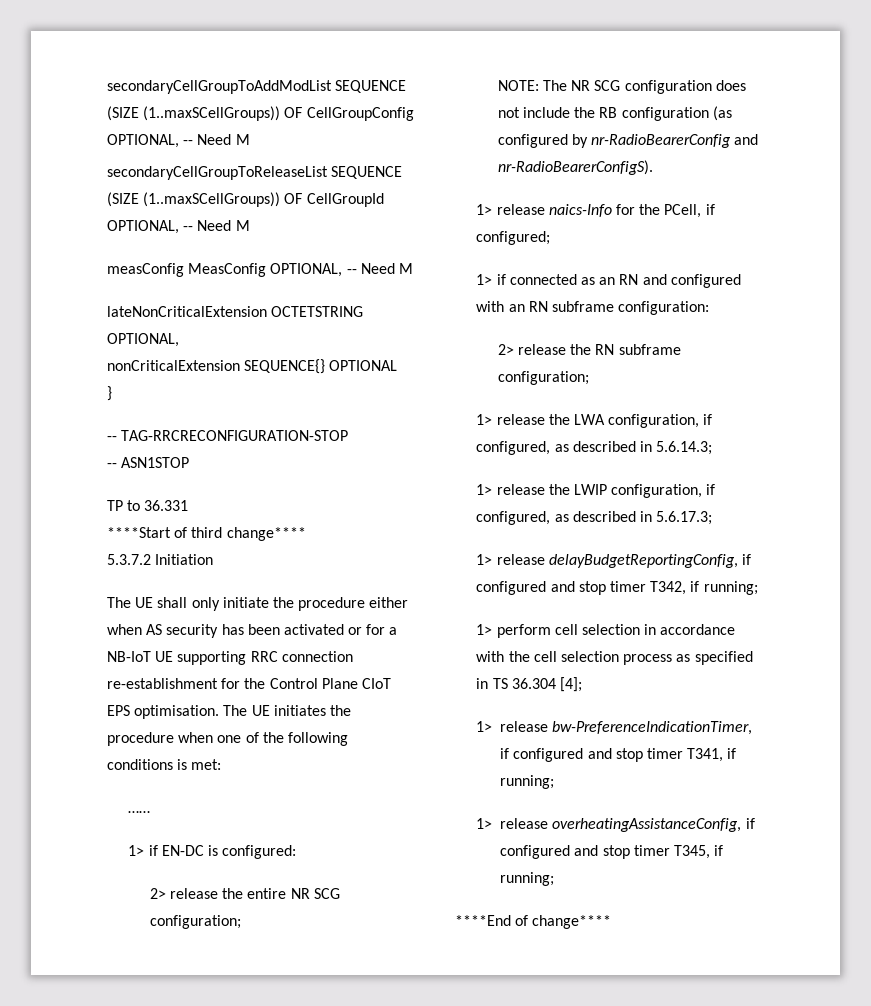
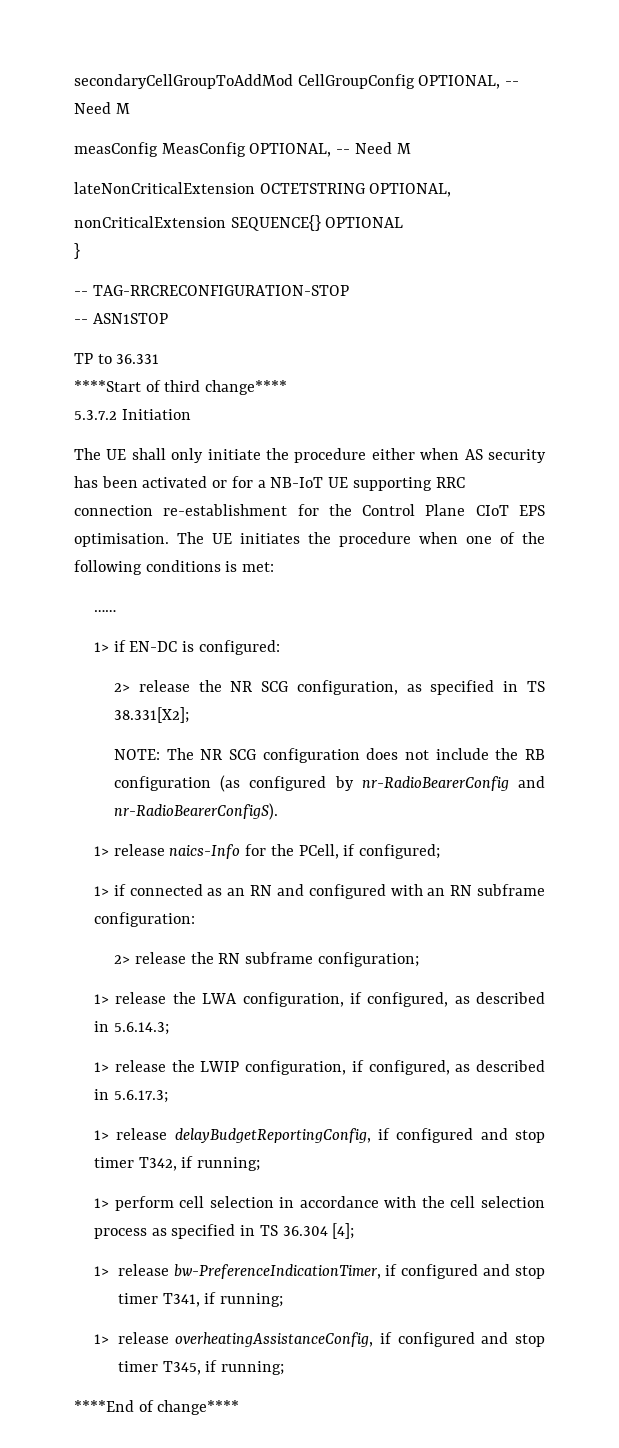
- secondaryCellGroupToAddModList SEQUENCE (SIZE (1..maxSCellGroups)) OF CellGroupConfig OPTIONAL, -- Need M
+ secondaryCellGroupToAddMod CellGroupConfig OPTIONAL, -- Need M
- secondaryCellGroupToReleaseList SEQUENCE (SIZE (1..maxSCellGroups)) OF CellGroupId OPTIONAL, -- Need M
- 2> release the entire NR SCG configuration;
+ 2> release the NR SCG configuration, as specified in TS 38.331[X2];

